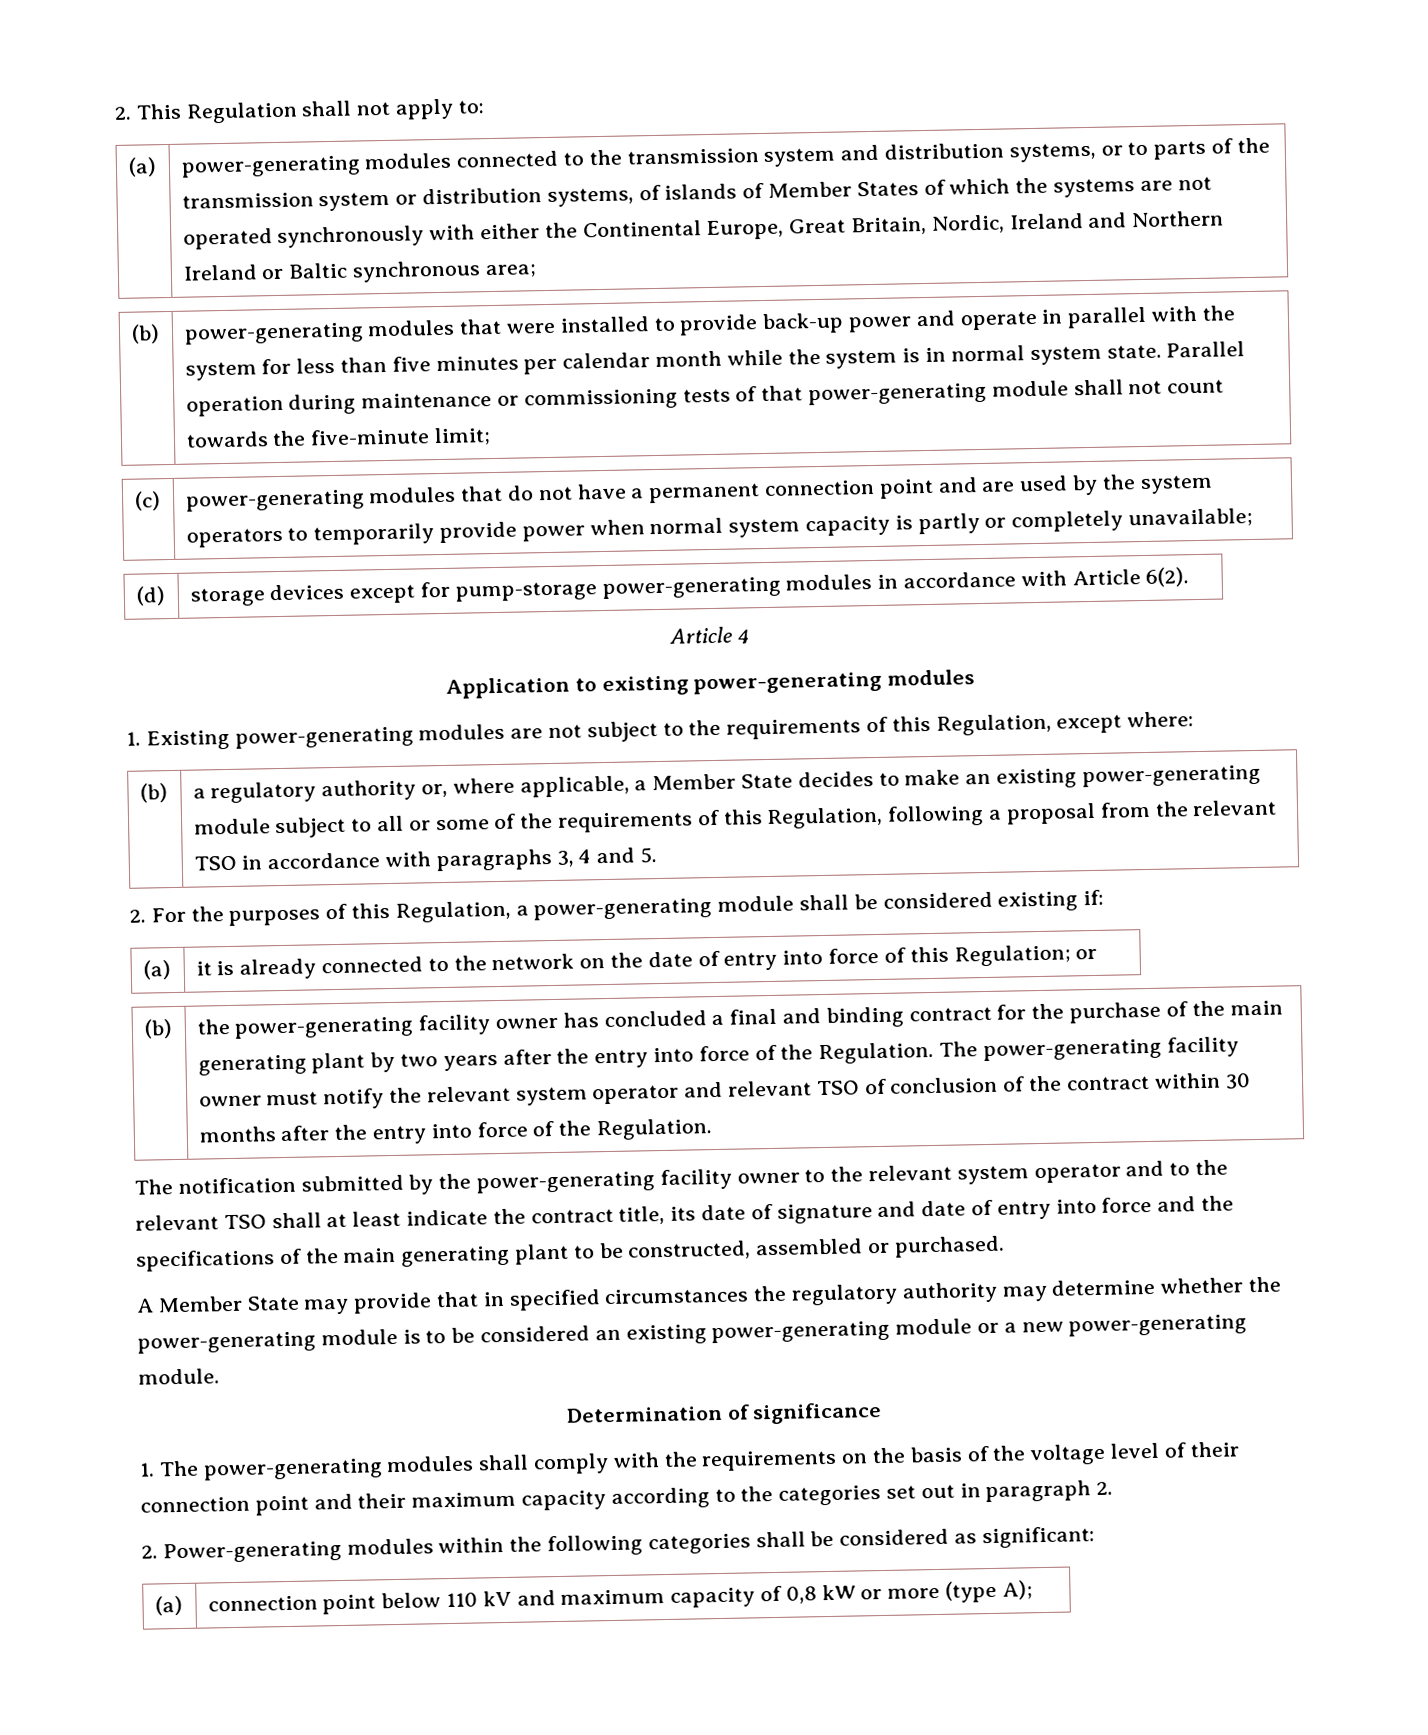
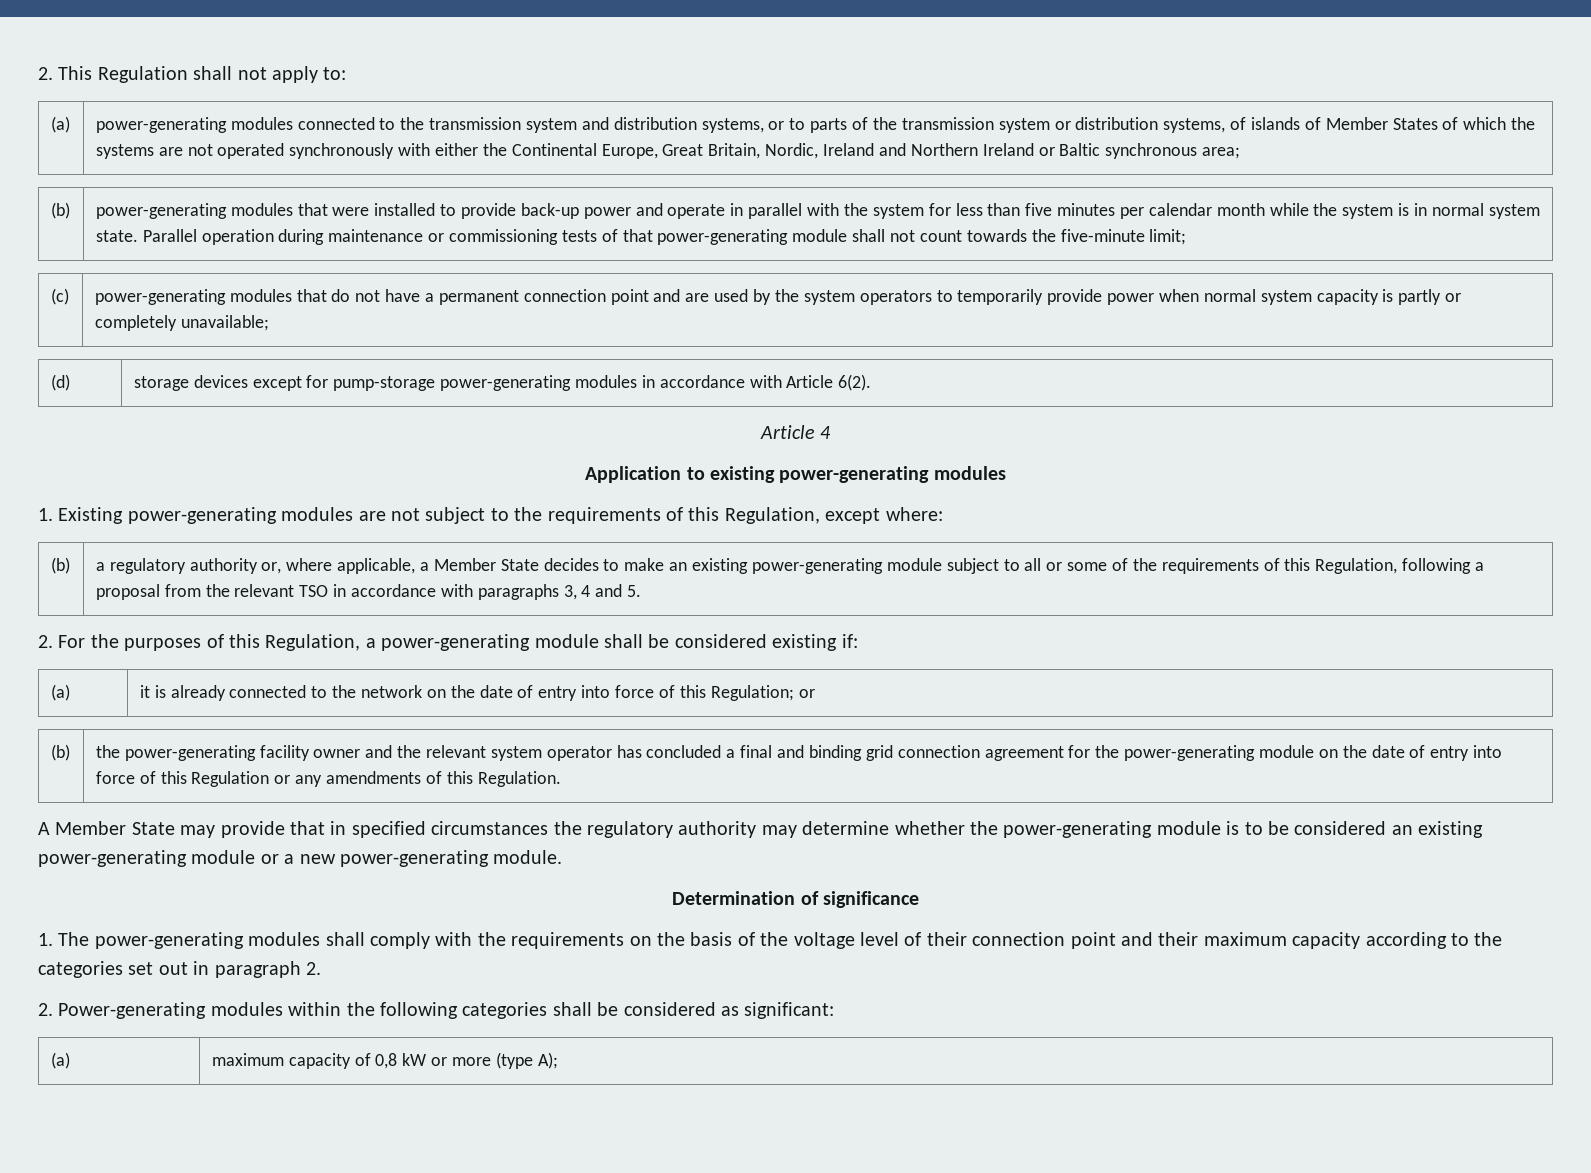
- the power-generating facility owner has concluded a final and binding contract for the purchase of the main generating plant by two years after the entry into force of the Regulation. The power-generating facility owner must notify the relevant system operator and relevant TSO of conclusion of the contract within 30 months after the entry into force of the Regulation.
- The notification submitted by the power-generating facility owner to the relevant system operator and to the relevant TSO shall at least indicate the contract title, its date of signature and date of entry into force and the specifications of the main generating plant to be constructed, assembled or purchased.
+ the power-generating facility owner and the relevant system operator has concluded a final and binding grid connection agreement for the power-generating module on the date of entry into force of this Regulation or any amendments of this Regulation.
- (a) | connection point below 110 kV and maximum capacity of 0,8 kW or more (type A);
+ (a) | maximum capacity of 0,8 kW or more (type A);

